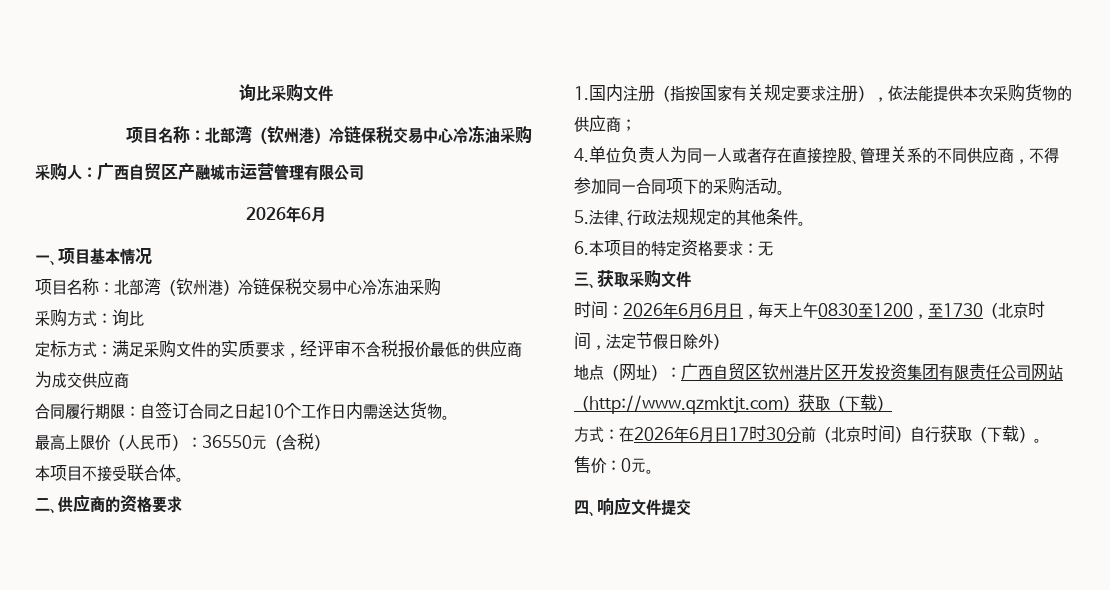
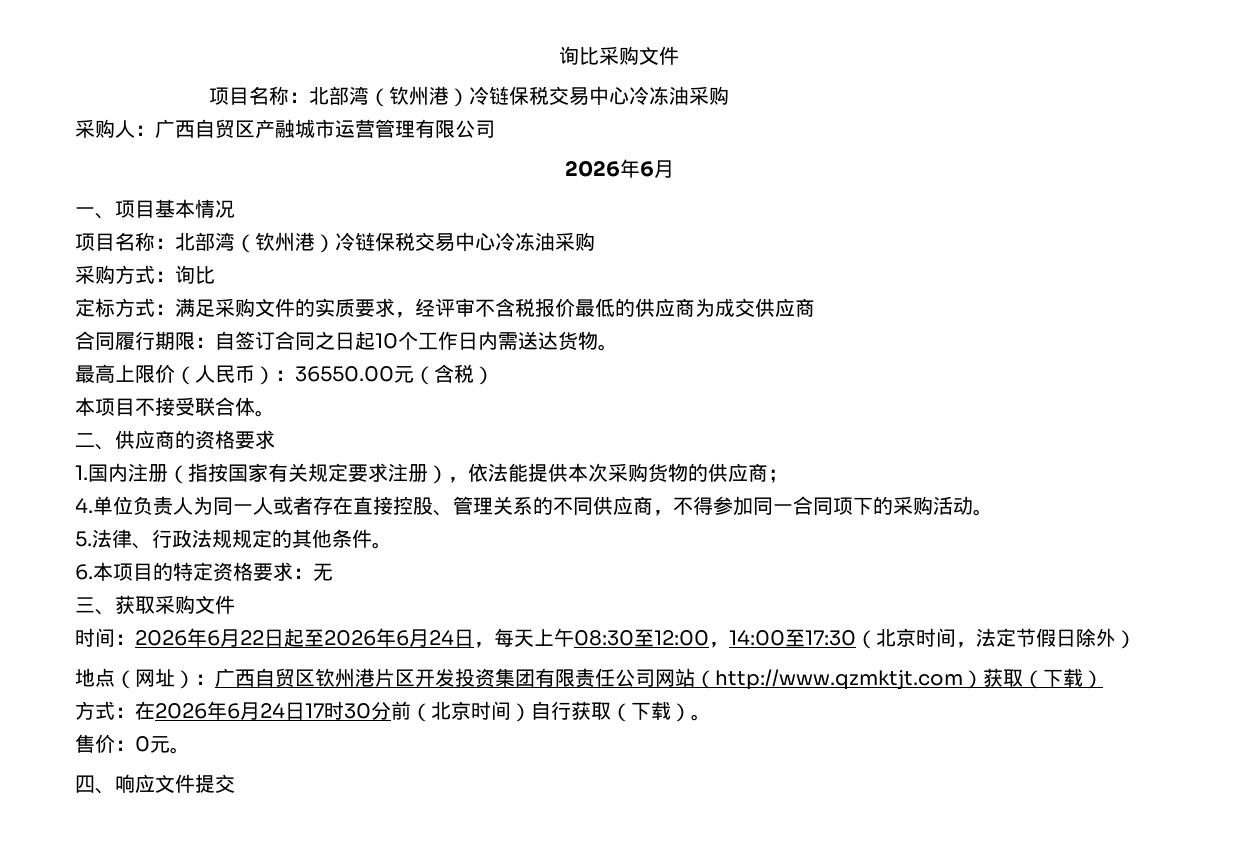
- 最高上限价（人民币）：36550元（含税）
+ 最高上限价（人民币）：36550.00元（含税）
- 时间：2026年6月6月日，每天上午0830至1200，至1730（北京时间，法定节假日除外）
+ 时间：2026年6月22日起至2026年6月24日，每天上午08:30至12:00，14:00至17:30（北京时间，法定节假日除外）
- 方式：在2026年6月日17时30分前（北京时间）自行获取（下载）。
+ 方式：在2026年6月24日17时30分前（北京时间）自行获取（下载）。

